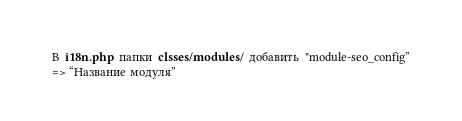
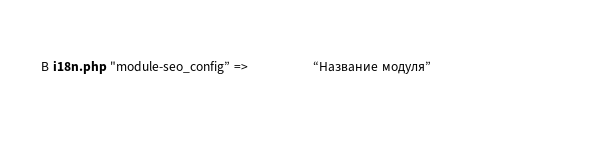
- В i18n.php папки clsses/modules/ добавить "module-seo_config” => “Название модуля”
+ В i18n.php "module-seo_config” => “Название модуля”

